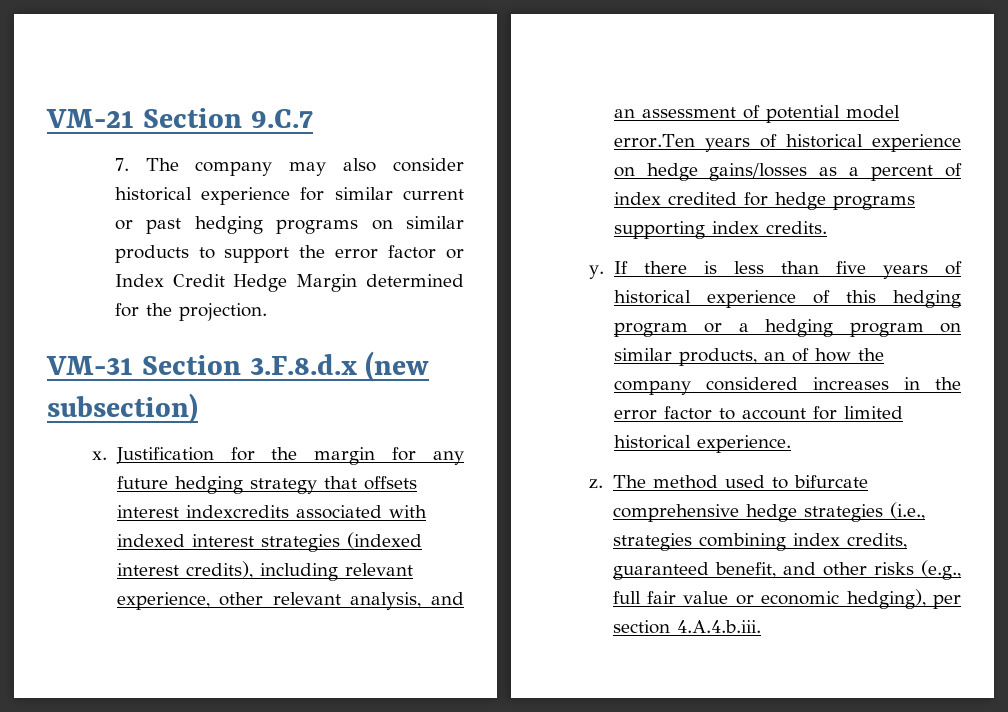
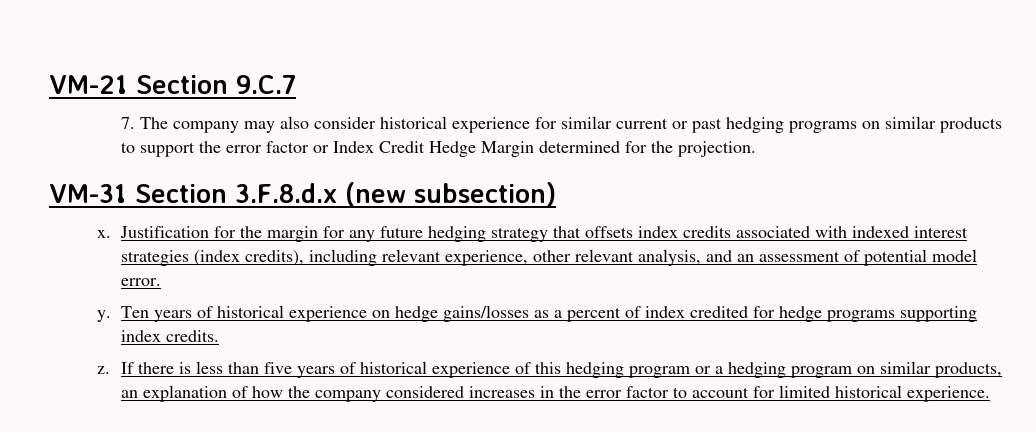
- Justification for the margin for any future hedging strategy that offsets interest indexcredits associated with indexed interest strategies (indexed interest credits), including relevant experience, other relevant analysis, and an assessment of potential model error.Ten years of historical experience on hedge gains/losses as a percent of index credited for hedge programs supporting index credits.
+ Justification for the margin for any future hedging strategy that offsets index credits associated with indexed interest strategies (index credits), including relevant experience, other relevant analysis, and an assessment of potential model error.
+ y. Ten years of historical experience on hedge gains/losses as a percent of index credited for hedge programs supporting index credits.
- y.
+ z.
- If there is less than five years of historical experience of this hedging program or a hedging program on similar products, an of how the company considered increases in the error factor to account for limited historical experience.
+ If there is less than five years of historical experience of this hedging program or a hedging program on similar products, an explanation of how the company considered increases in the error factor to account for limited historical experience.
- z. The method used to bifurcate comprehensive hedge strategies (i.e., strategies combining index credits, guaranteed benefit, and other risks (e.g., full fair value or economic hedging), per section 4.A.4.b.iii.

